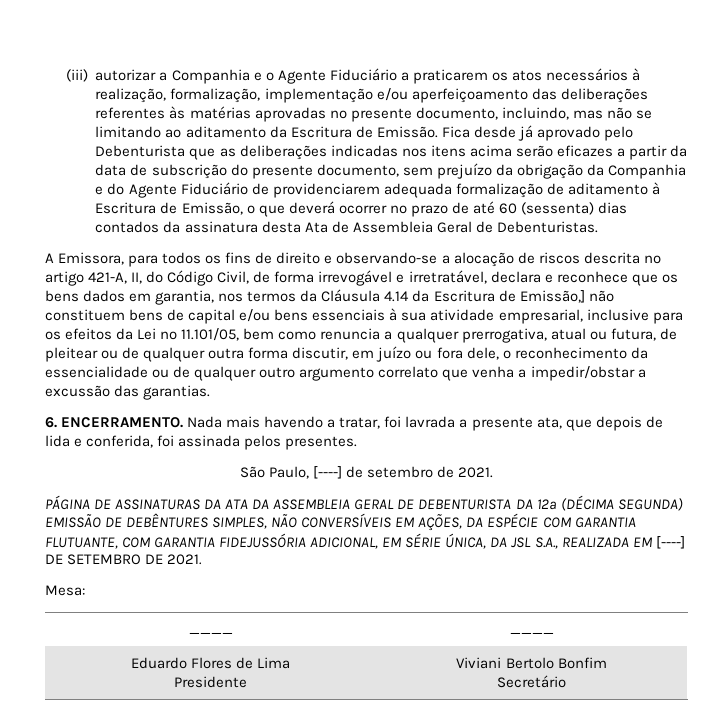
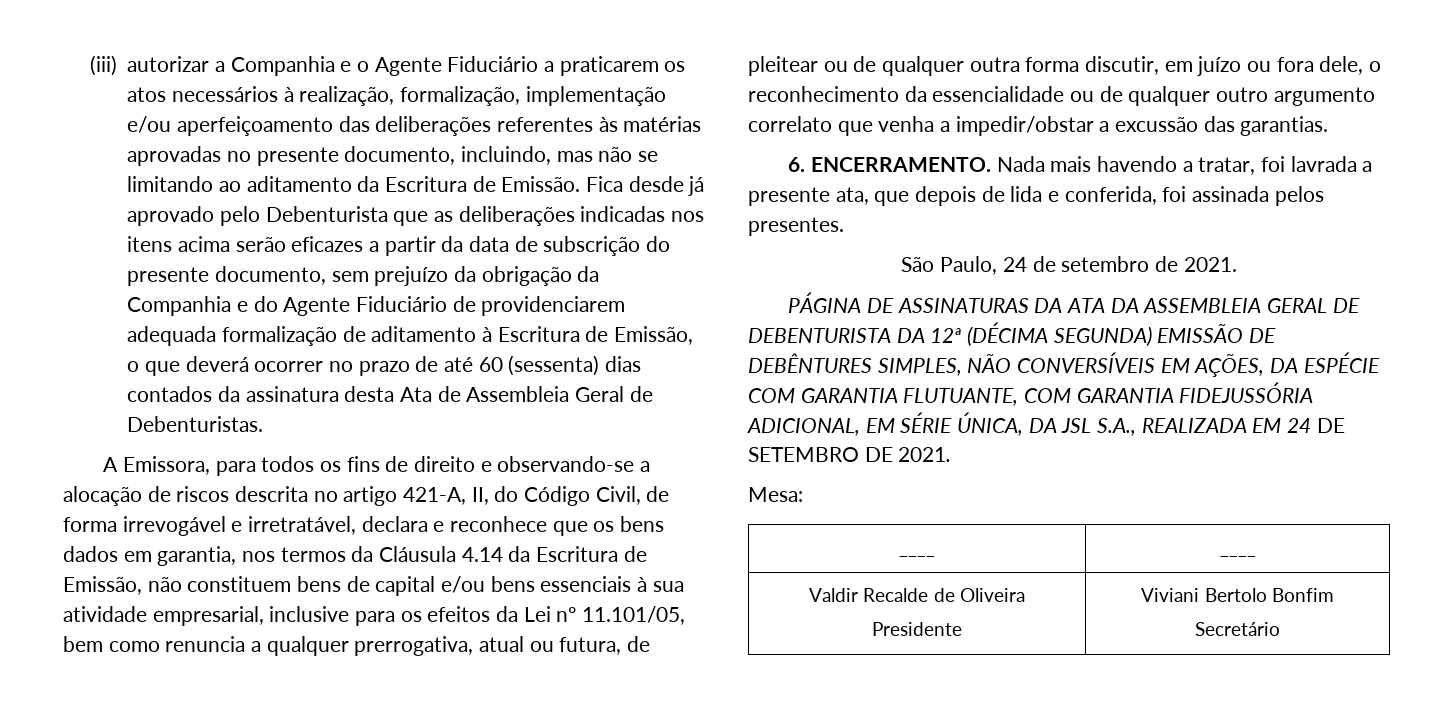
- A Emissora, para todos os fins de direito e observando-se a alocação de riscos descrita no artigo 421-A, II, do Código Civil, de forma irrevogável e irretratável, declara e reconhece que os bens dados em garantia, nos termos da Cláusula 4.14 da Escritura de Emissão,] não constituem bens de capital e/ou bens essenciais à sua atividade empresarial, inclusive para os efeitos da Lei nº 11.101/05, bem como renuncia a qualquer prerrogativa, atual ou futura, de pleitear ou de qualquer outra forma discutir, em juízo ou fora dele, o reconhecimento da essencialidade ou de qualquer outro argumento correlato que venha a impedir/obstar a excussão das garantias.
+ A Emissora, para todos os fins de direito e observando-se a alocação de riscos descrita no artigo 421-A, II, do Código Civil, de forma irrevogável e irretratável, declara e reconhece que os bens dados em garantia, nos termos da Cláusula 4.14 da Escritura de Emissão, não constituem bens de capital e/ou bens essenciais à sua atividade empresarial, inclusive para os efeitos da Lei nº 11.101/05, bem como renuncia a qualquer prerrogativa, atual ou futura, de pleitear ou de qualquer outra forma discutir, em juízo ou fora dele, o reconhecimento da essencialidade ou de qualquer outro argumento correlato que venha a impedir/obstar a excussão das garantias.
- São Paulo, [----] de setembro de 2021.
+ São Paulo, 24 de setembro de 2021.
- PÁGINA DE ASSINATURAS DA ATA DA ASSEMBLEIA GERAL DE DEBENTURISTA DA 12ª (DÉCIMA SEGUNDA) EMISSÃO DE DEBÊNTURES SIMPLES, NÃO CONVERSÍVEIS EM AÇÕES, DA ESPÉCIE COM GARANTIA FLUTUANTE, COM GARANTIA FIDEJUSSÓRIA ADICIONAL, EM SÉRIE ÚNICA, DA JSL S.A., REALIZADA EM [----] DE SETEMBRO DE 2021.
+ PÁGINA DE ASSINATURAS DA ATA DA ASSEMBLEIA GERAL DE DEBENTURISTA DA 12ª (DÉCIMA SEGUNDA) EMISSÃO DE DEBÊNTURES SIMPLES, NÃO CONVERSÍVEIS EM AÇÕES, DA ESPÉCIE COM GARANTIA FLUTUANTE, COM GARANTIA FIDEJUSSÓRIA ADICIONAL, EM SÉRIE ÚNICA, DA JSL S.A., REALIZADA EM 24 DE SETEMBRO DE 2021.
- Eduardo Flores de Lima
+ Valdir Recalde de Oliveira

